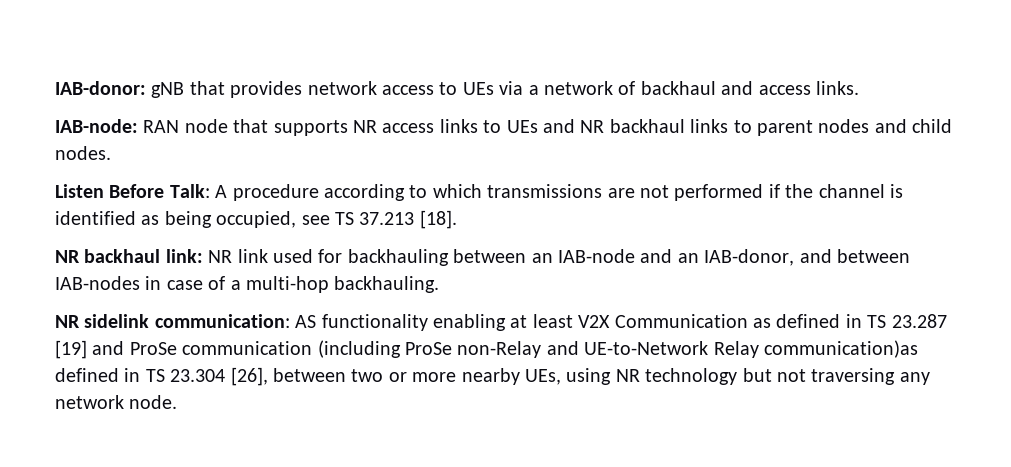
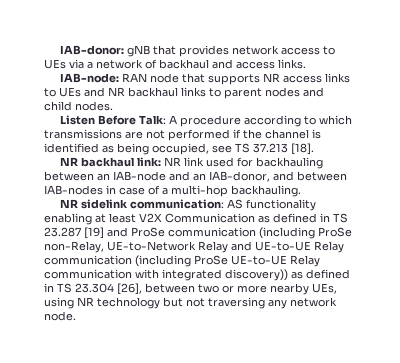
- NR sidelink communication: AS functionality enabling at least V2X Communication as defined in TS 23.287 [19] and ProSe communication (including ProSe non-Relay and UE-to-Network Relay communication)as defined in TS 23.304 [26], between two or more nearby UEs, using NR technology but not traversing any network node.
+ NR sidelink communication: AS functionality enabling at least V2X Communication as defined in TS 23.287 [19] and ProSe communication (including ProSe non-Relay, UE-to-Network Relay and UE-to-UE Relay communication (including ProSe UE-to-UE Relay communication with integrated discovery)) as defined in TS 23.304 [26], between two or more nearby UEs, using NR technology but not traversing any network node.

